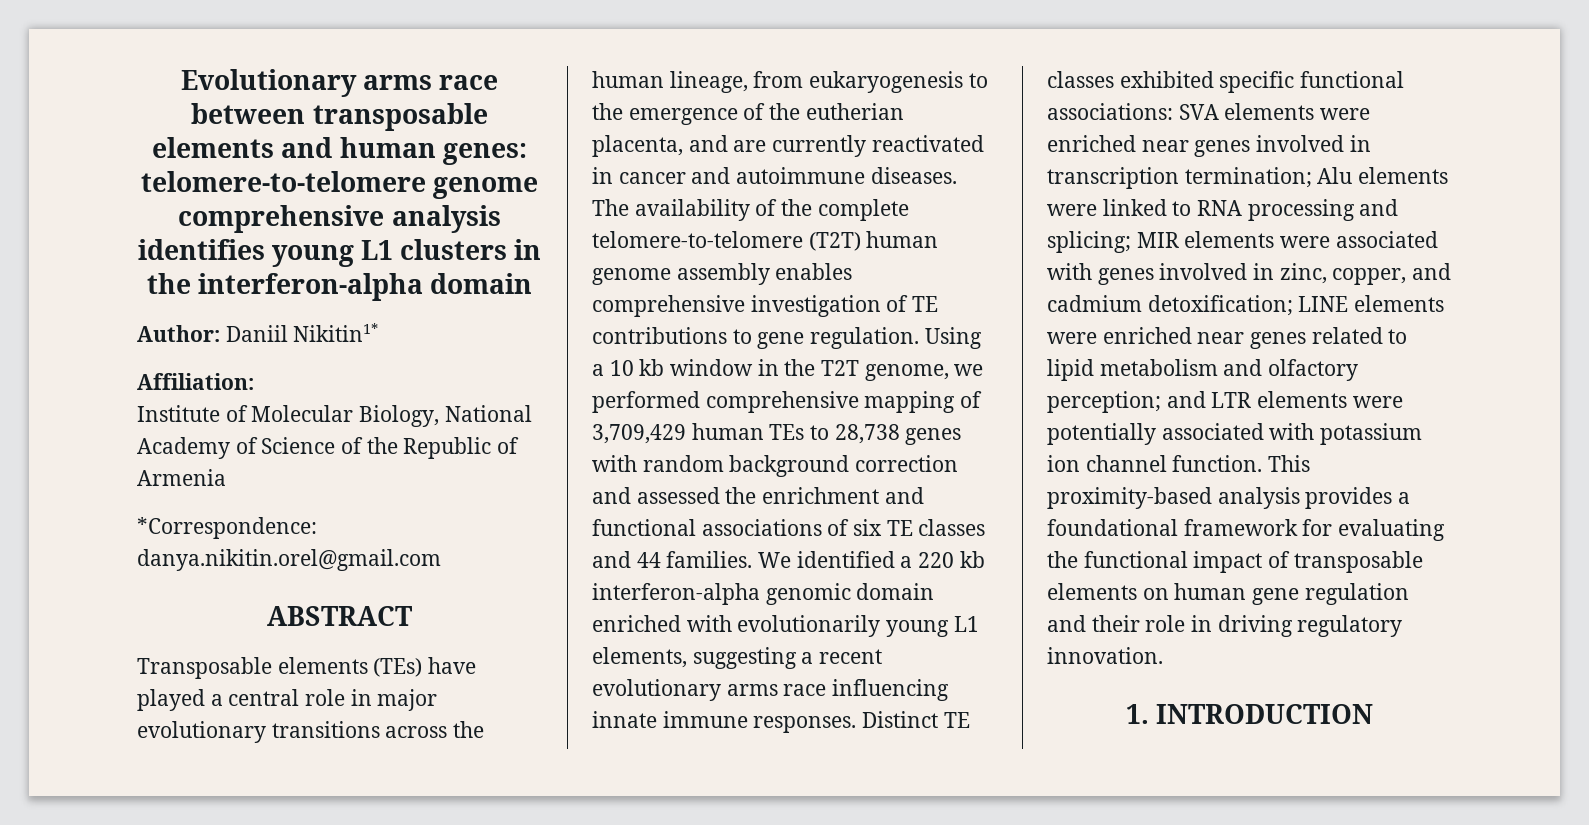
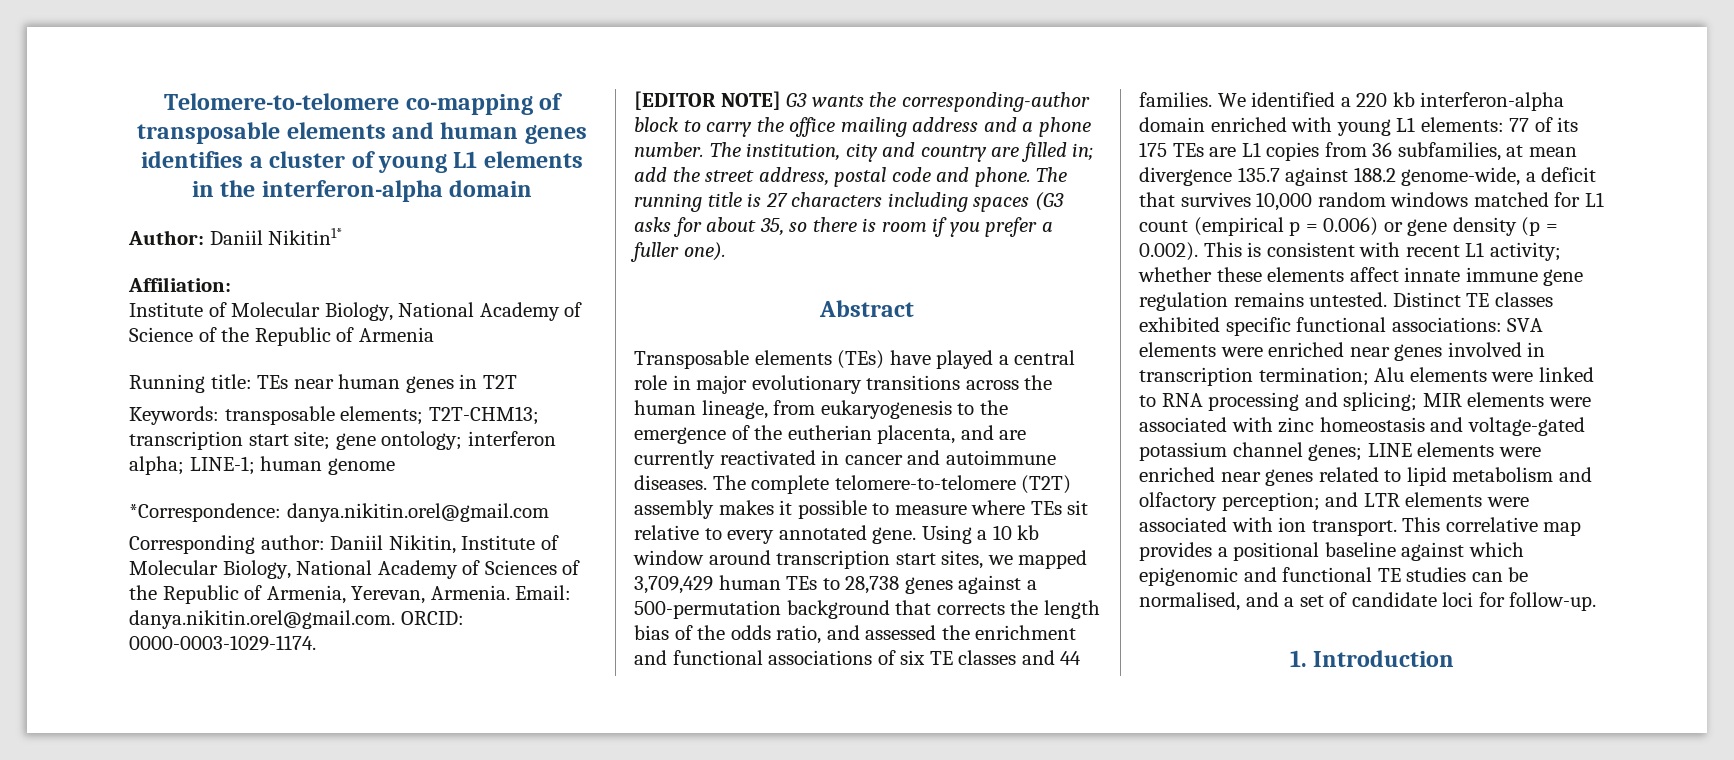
- Evolutionary arms race between transposable elements and human genes: telomere-to-telomere genome comprehensive analysis identifies young L1 clusters in the interferon-alpha domain
+ Telomere-to-telomere co-mapping of transposable elements and human genes identifies a cluster of young L1 elements in the interferon-alpha domain
+ Running title: TEs near human genes in T2T
+ Keywords: transposable elements; T2T-CHM13; transcription start site; gene ontology; interferon alpha; LINE-1; human genome
  *Correspondence: danya.nikitin.orel@gmail.com
- ABSTRACT
+ Corresponding author: Daniil Nikitin, Institute of Molecular Biology, National Academy of Sciences of the Republic of Armenia, Yerevan, Armenia. Email: danya.nikitin.orel@gmail.com. ORCID: 0000-0003-1029-1174.
+ [EDITOR NOTE] G3 wants the corresponding-author block to carry the office mailing address and a phone number. The institution, city and country are filled in; add the street address, postal code and phone. The running title is 27 characters including spaces (G3 asks for about 35, so there is room if you prefer a fuller one).
+ Abstract
- The availability of the complete telomere-to-telomere (T2T) human genome assembly enables comprehensive investigation of TE contributions to gene regulation.
+ The complete telomere-to-telomere (T2T) assembly makes it possible to measure where TEs sit relative to every annotated gene.
- Using a 10 kb window in the T2T genome, we performed comprehensive mapping of 3,709,429 human TEs to 28,738 genes with random background correction and assessed the enrichment and functional associations of six TE classes and 44 families.
+ Using a 10 kb window around transcription start sites, we mapped 3,709,429 human TEs to 28,738 genes against a 500-permutation background that corrects the length bias of the odds ratio, and assessed the enrichment and functional associations of six TE classes and 44 families.
- We identified a 220 kb interferon-alpha genomic domain enriched with evolutionarily young L1 elements, suggesting a recent evolutionary arms race influencing innate immune responses.
+ We identified a 220 kb interferon-alpha domain enriched with young L1 elements: 77 of its 175 TEs are L1 copies from 36 subfamilies, at mean divergence 135.7 against 188.2 genome-wide, a deficit that survives 10,000 random windows matched for L1 count (empirical p = 0.006) or gene density (p = 0.002). This is consistent with recent L1 activity; whether these elements affect innate immune gene regulation remains untested.
- Distinct TE classes exhibited specific functional associations: SVA elements were enriched near genes involved in transcription termination; Alu elements were linked to RNA processing and splicing; MIR elements were associated with genes involved in zinc, copper, and cadmium detoxification; LINE elements were enriched near genes related to lipid metabolism and olfactory perception; and LTR elements were potentially associated with potassium ion channel function. This proximity-based analysis provides a foundational framework for evaluating the functional impact of transposable elements on human gene regulation and their role in driving regulatory innovation.
+ Distinct TE classes exhibited specific functional associations: SVA elements were enriched near genes involved in transcription termination; Alu elements were linked to RNA processing and splicing; MIR elements were associated with zinc homeostasis and voltage-gated potassium channel genes; LINE elements were enriched near genes related to lipid metabolism and olfactory perception; and LTR elements were associated with ion transport. This correlative map provides a positional baseline against which epigenomic and functional TE studies can be normalised, and a set of candidate loci for follow-up.
- 1. INTRODUCTION
+ 1. Introduction

